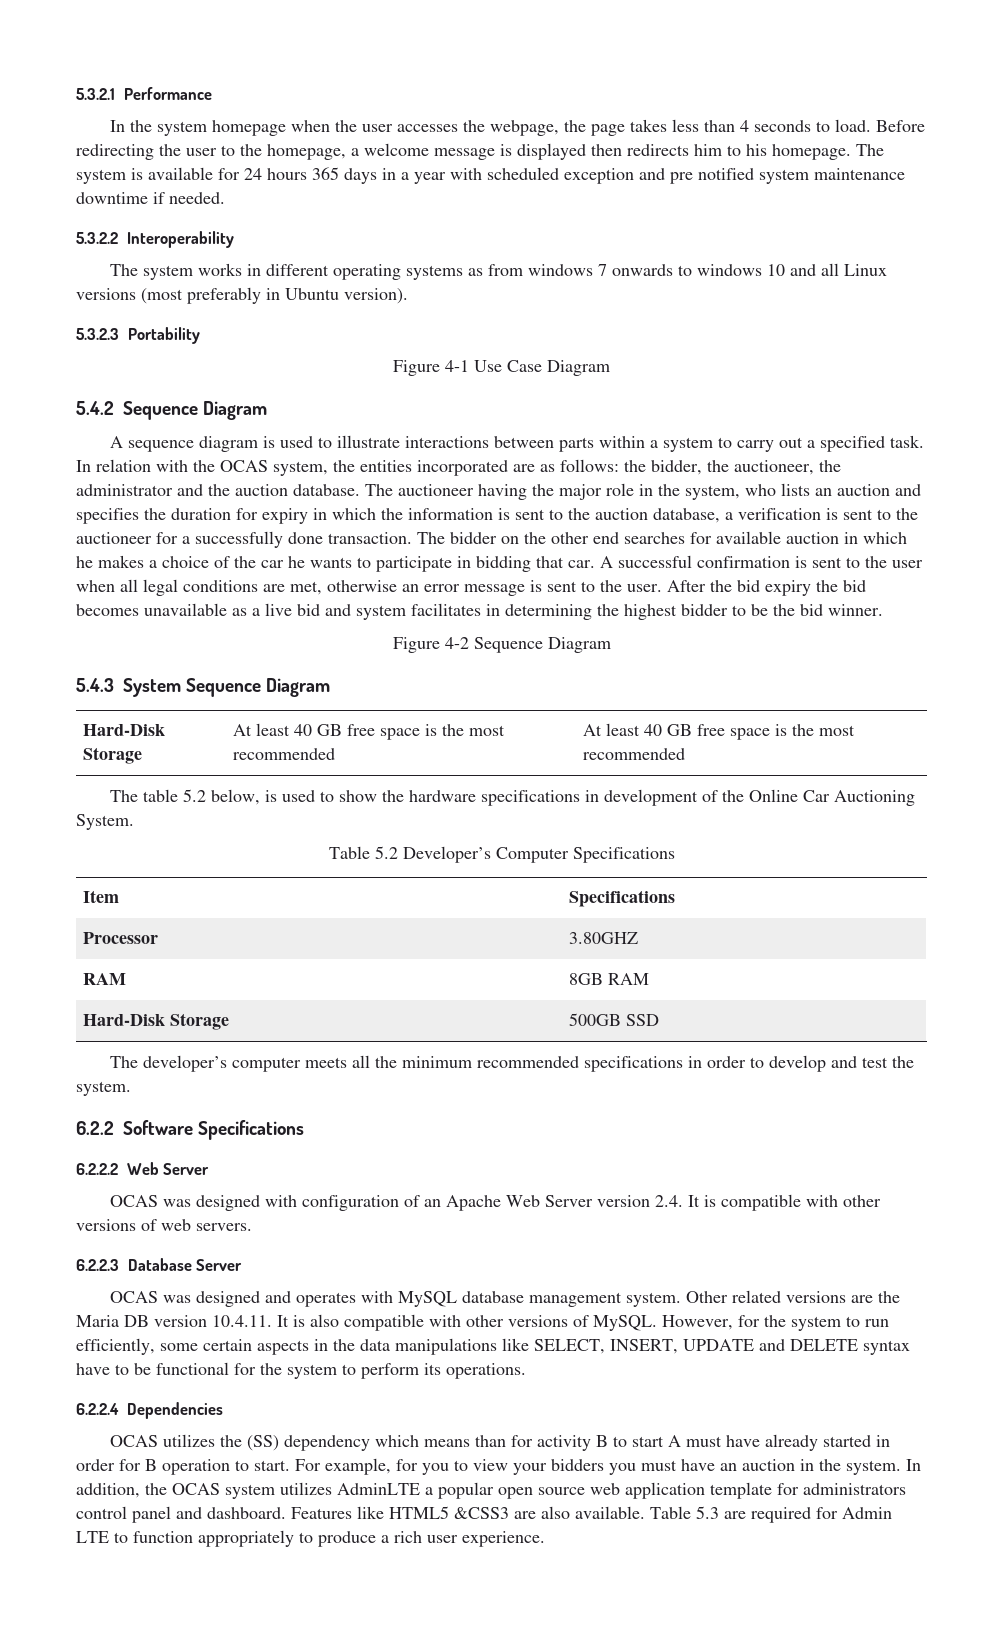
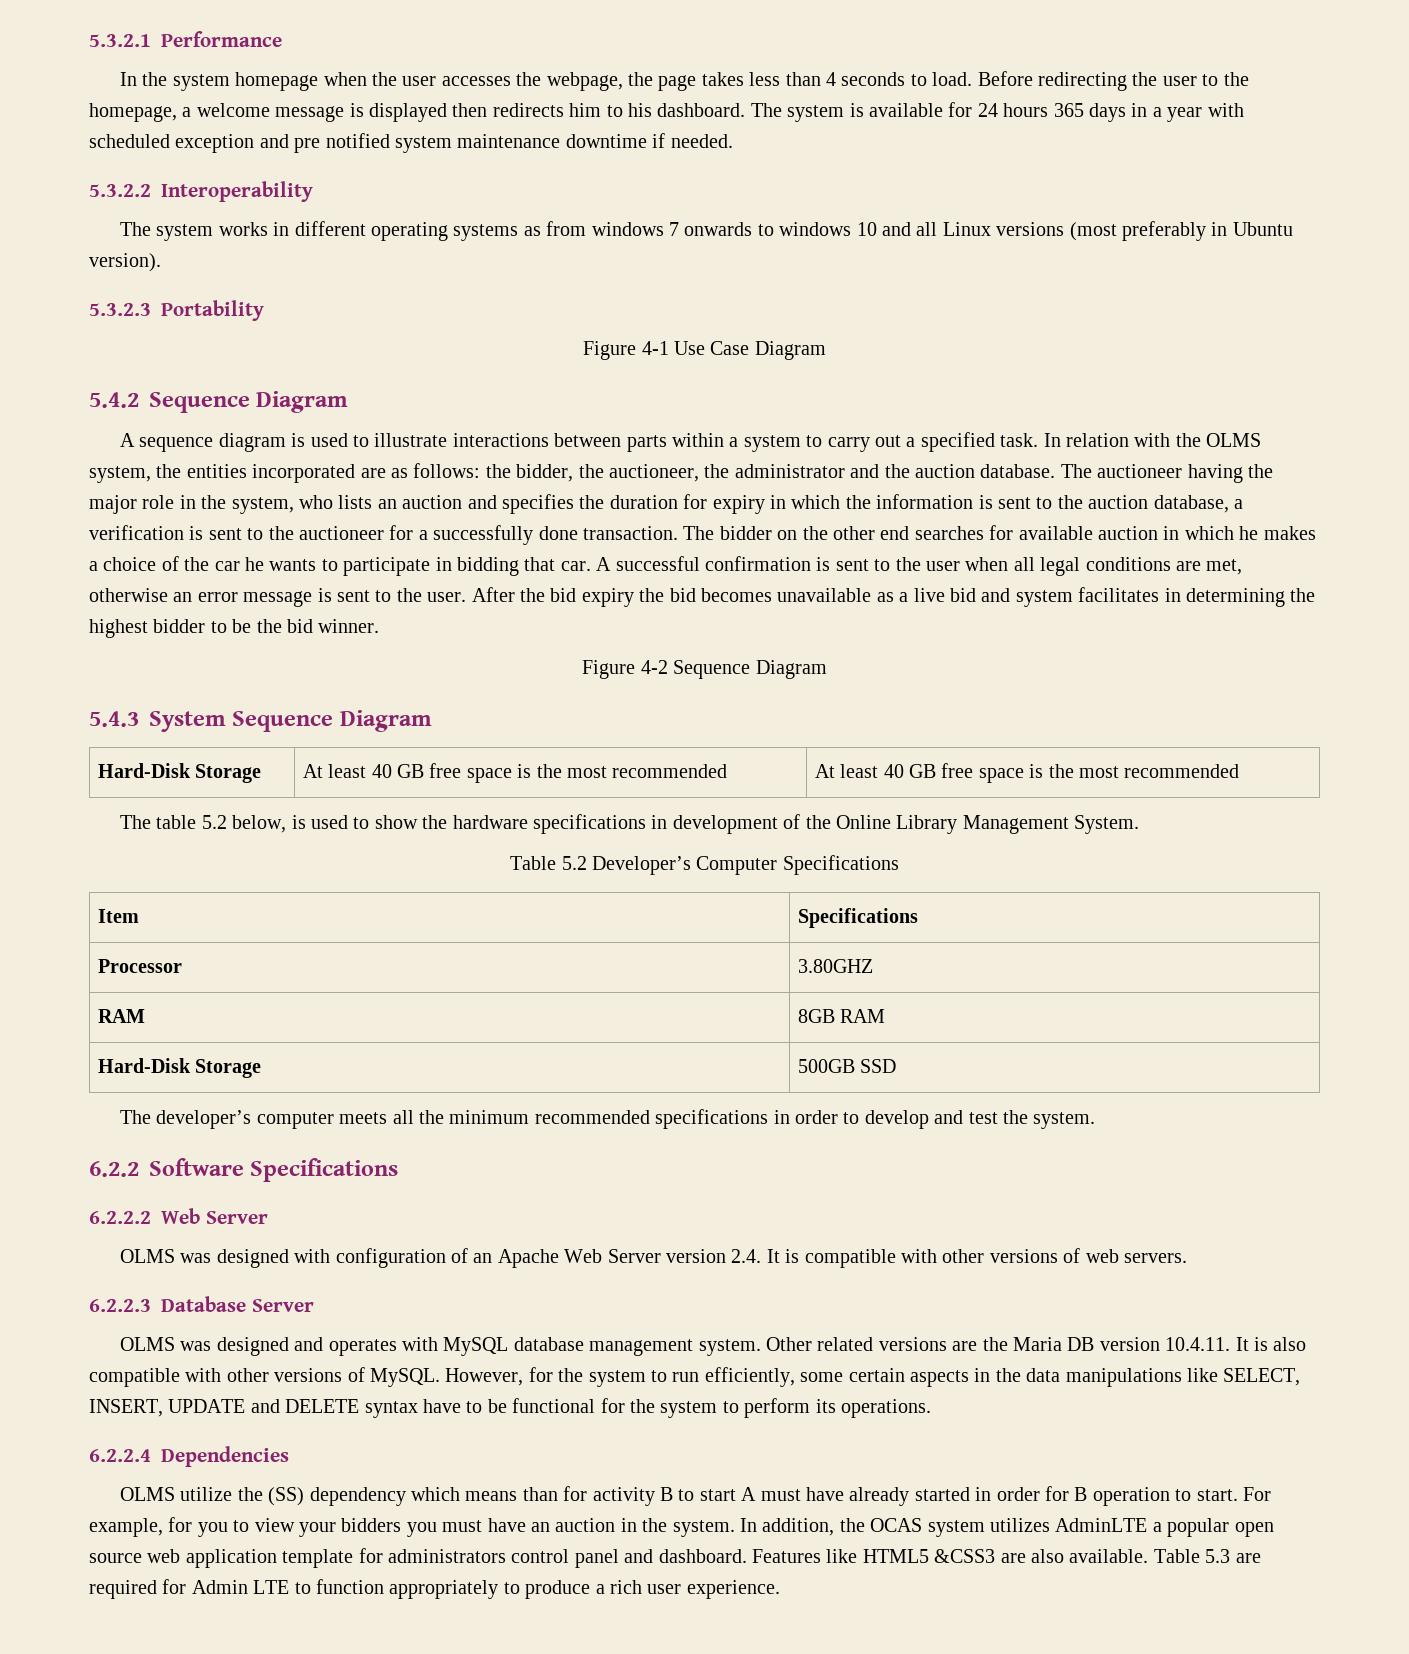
- Before redirecting the user to the homepage, a welcome message is displayed then redirects him to his homepage.
+ Before redirecting the user to the homepage, a welcome message is displayed then redirects him to his dashboard.
- In relation with the OCAS system, the entities incorporated are as follows: the bidder, the auctioneer, the administrator and the auction database.
+ In relation with the OLMS system, the entities incorporated are as follows: the bidder, the auctioneer, the administrator and the auction database.
- The table 5.2 below, is used to show the hardware specifications in development of the Online Car Auctioning System.
+ The table 5.2 below, is used to show the hardware specifications in development of the Online Library Management System.
- OCAS was designed with configuration of an Apache Web Server version 2.4. It is compatible with other versions of web servers.
+ OLMS was designed with configuration of an Apache Web Server version 2.4. It is compatible with other versions of web servers.
- OCAS was designed and operates with MySQL database management system.
+ OLMS was designed and operates with MySQL database management system.
- OCAS utilizes the (SS) dependency which means than for activity B to start A must have already started in order for B operation to start.
+ OLMS utilize the (SS) dependency which means than for activity B to start A must have already started in order for B operation to start.

